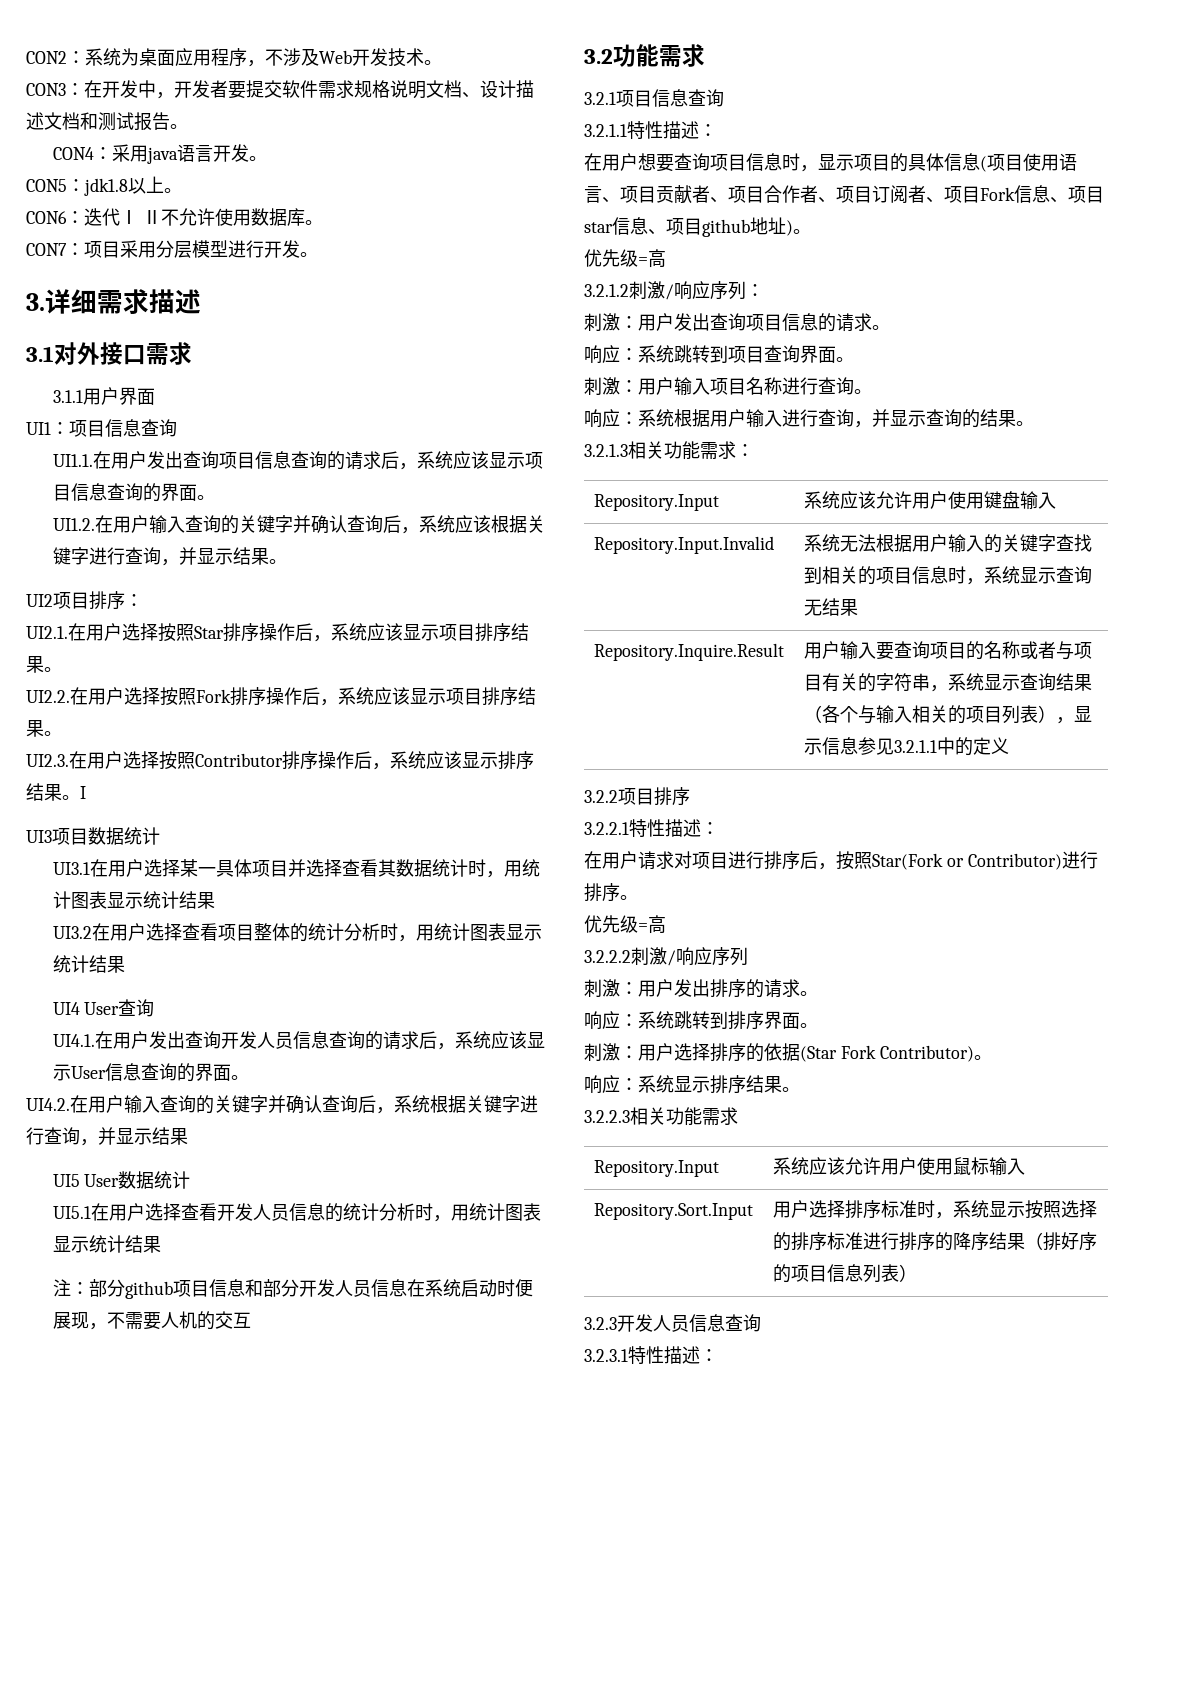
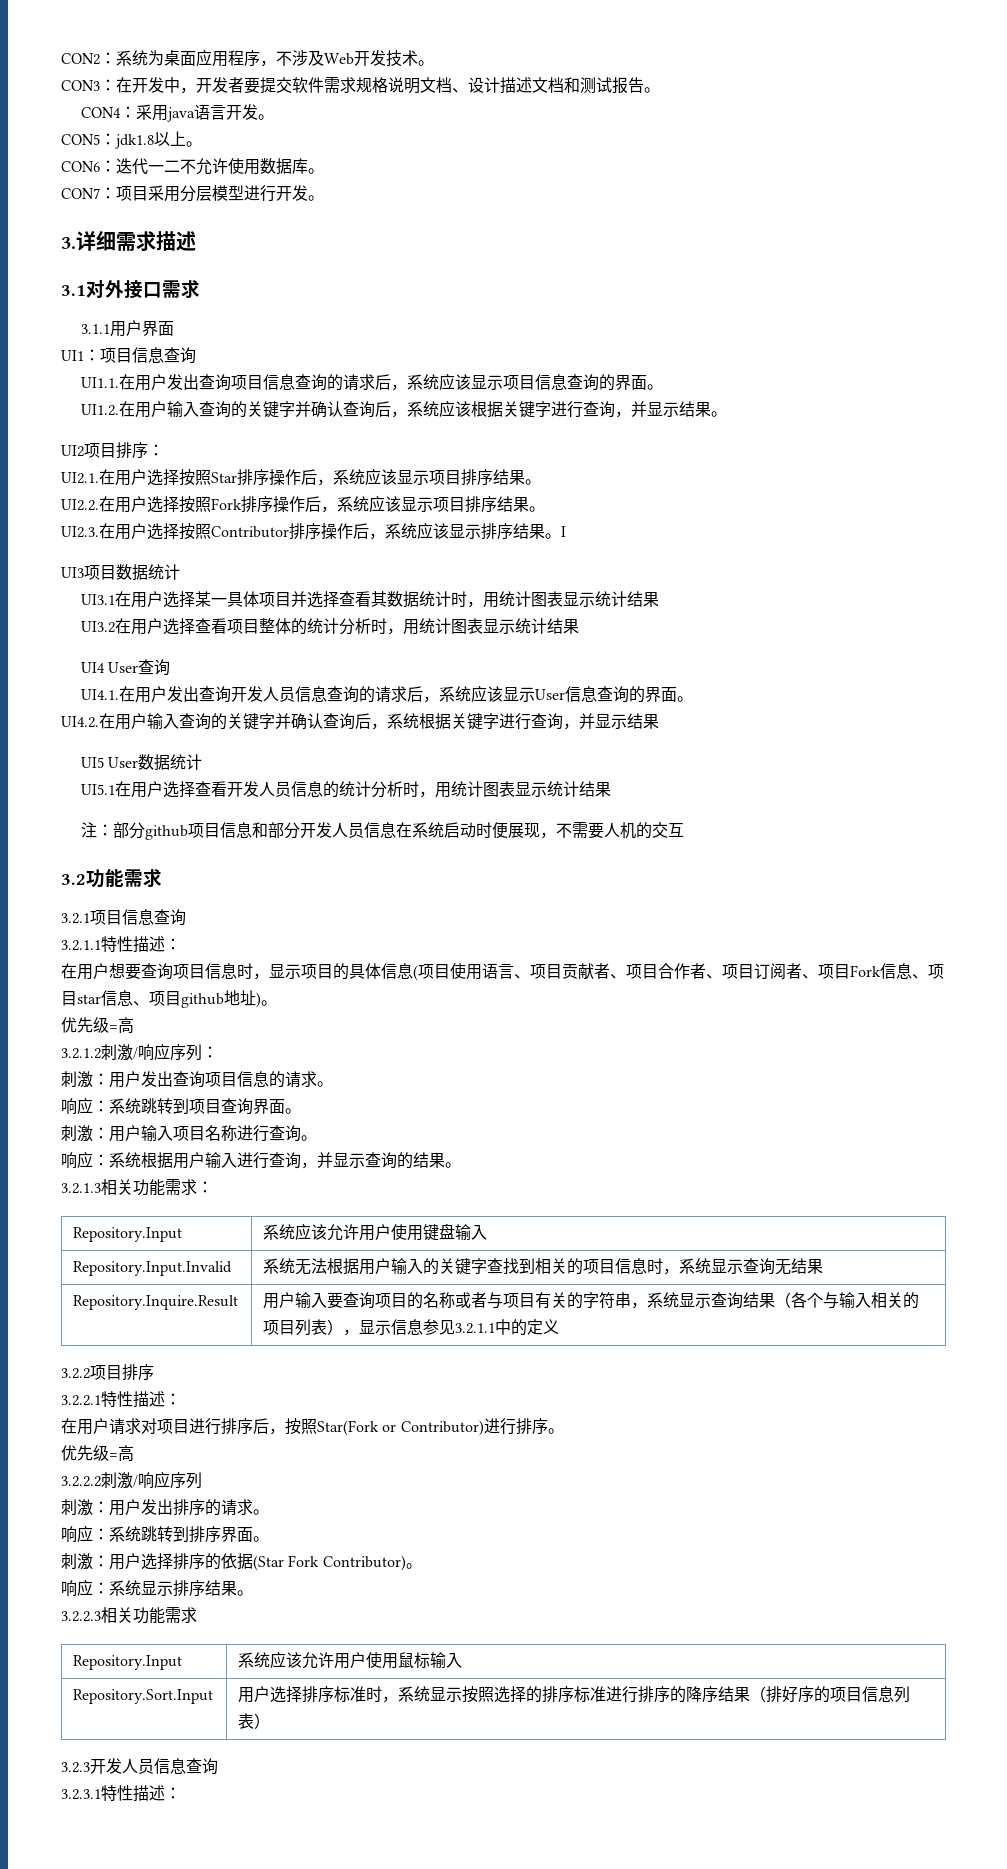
- CON6：迭代Ⅰ Ⅱ不允许使用数据库。
+ CON6：迭代一二不允许使用数据库。

